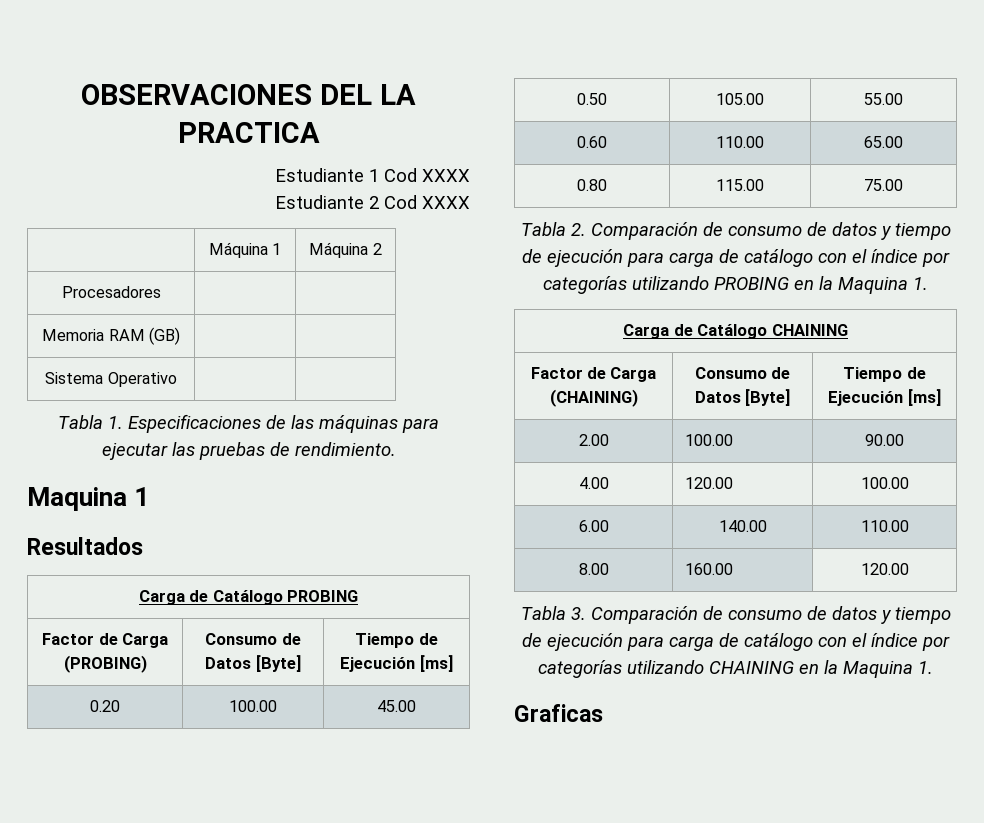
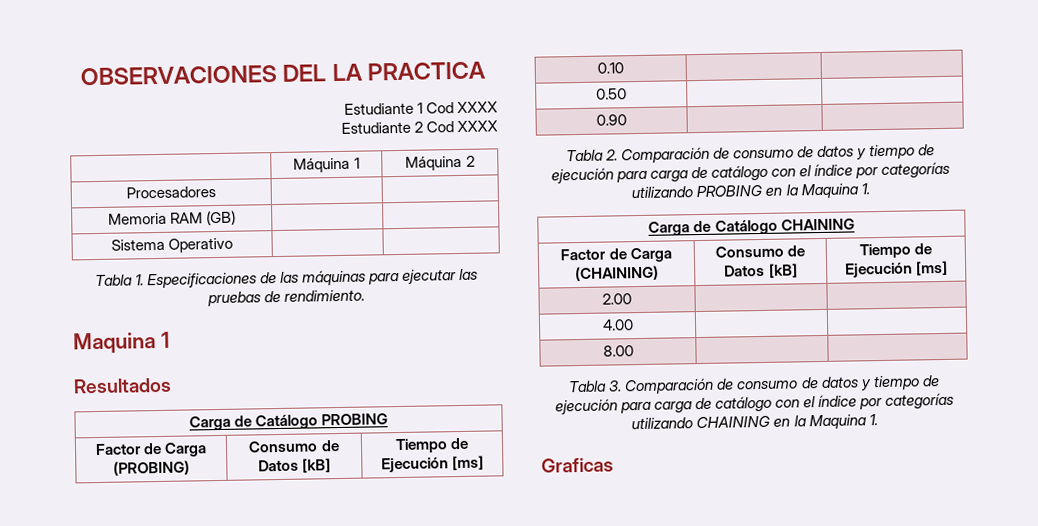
- Factor de Carga (PROBING) | Consumo de Datos [Byte] | Tiempo de Ejecución [ms]
- 0.20 | 100.00 | 45.00
- 0.50 | 105.00 | 55.00
- 0.60 | 110.00 | 65.00
- 0.80 | 115.00 | 75.00
+ Factor de Carga (PROBING) | Consumo de Datos [kB] | Tiempo de Ejecución [ms]
+ 0.10 | |
+ 0.50 | |
+ 0.90 | |
- Factor de Carga (CHAINING) | Consumo de Datos [Byte] | Tiempo de Ejecución [ms]
+ Factor de Carga (CHAINING) | Consumo de Datos [kB] | Tiempo de Ejecución [ms]
- 2.00 | 100.00 | 90.00
+ 2.00 | |
- 4.00 | 120.00 | 100.00
- 6.00 | 140.00 | 110.00
+ 4.00 | |
- 8.00 | 160.00 | 120.00
+ 8.00 | |

